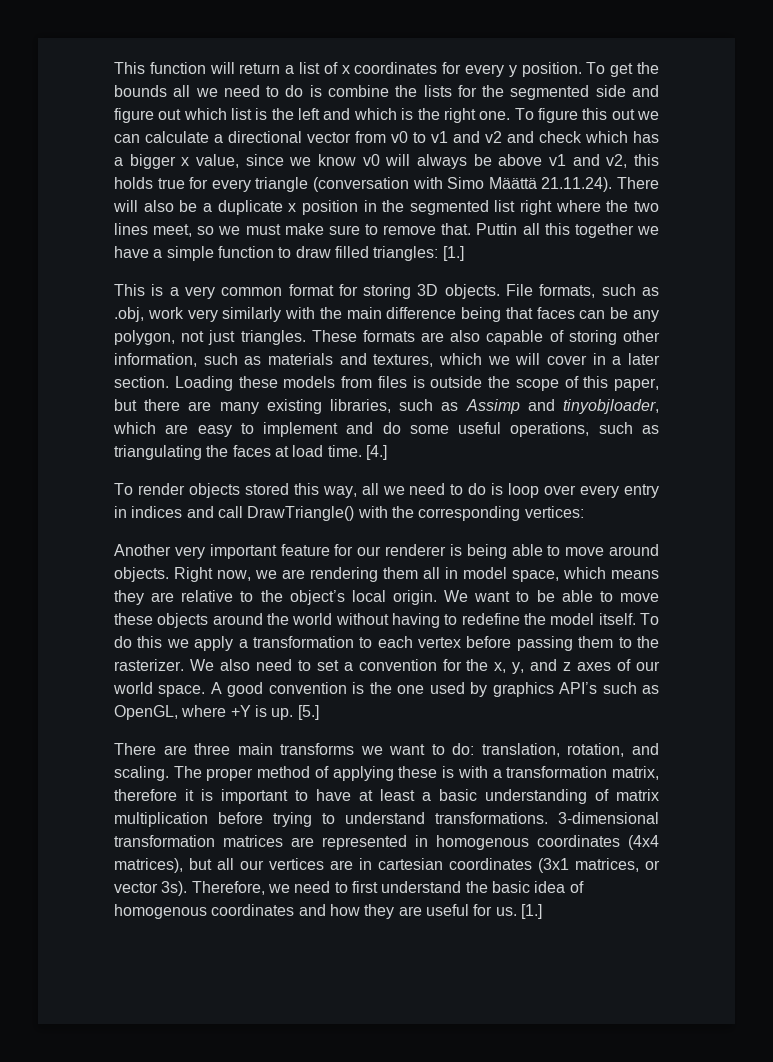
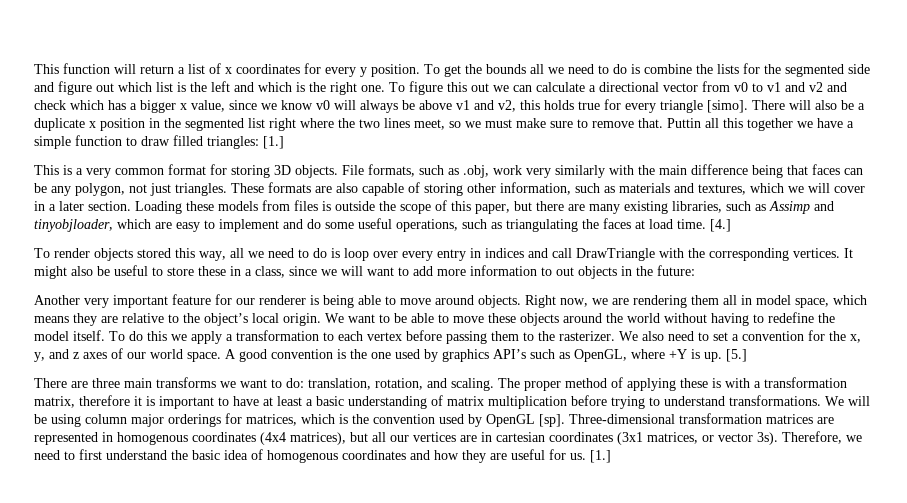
- To figure this out we can calculate a directional vector from v0 to v1 and v2 and check which has a bigger x value, since we know v0 will always be above v1 and v2, this holds true for every triangle (conversation with Simo Määttä 21.11.24). There will also be a duplicate x position in the segmented list right where the two lines meet, so we must make sure to remove that.
+ To figure this out we can calculate a directional vector from v0 to v1 and v2 and check which has a bigger x value, since we know v0 will always be above v1 and v2, this holds true for every triangle [simo]. There will also be a duplicate x position in the segmented list right where the two lines meet, so we must make sure to remove that.
- To render objects stored this way, all we need to do is loop over every entry in indices and call DrawTriangle() with the corresponding vertices:
+ To render objects stored this way, all we need to do is loop over every entry in indices and call DrawTriangle with the corresponding vertices. It might also be useful to store these in a class, since we will want to add more information to out objects in the future:
- 3-dimensional transformation matrices are represented in homogenous coordinates (4x4 matrices), but all our vertices are in cartesian coordinates (3x1 matrices, or vector 3s).
+ We will be using column major orderings for matrices, which is the convention used by OpenGL [sp]. Three-dimensional transformation matrices are represented in homogenous coordinates (4x4 matrices), but all our vertices are in cartesian coordinates (3x1 matrices, or vector 3s).

